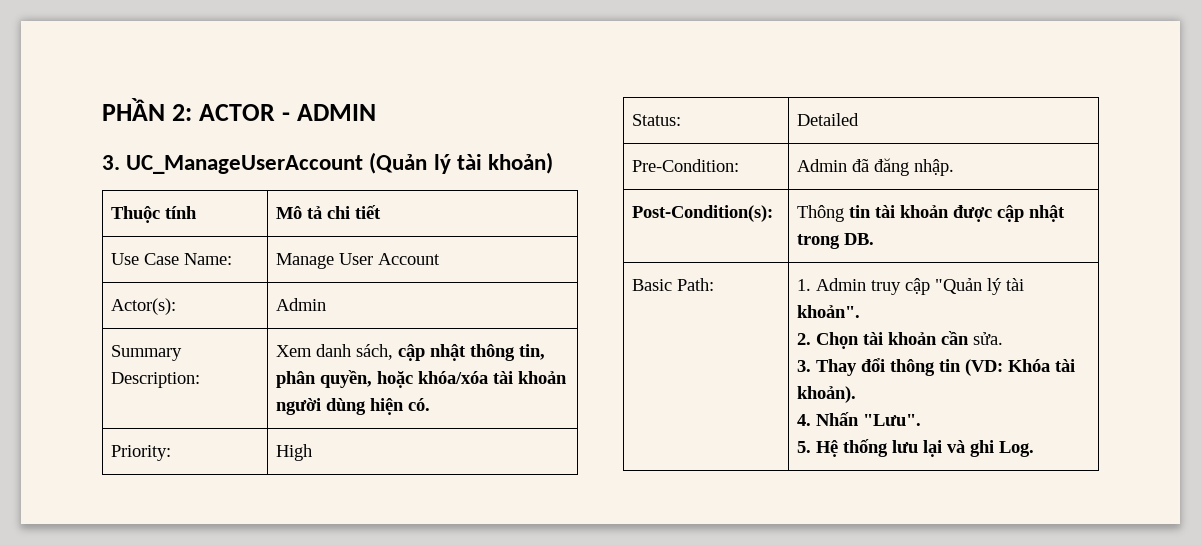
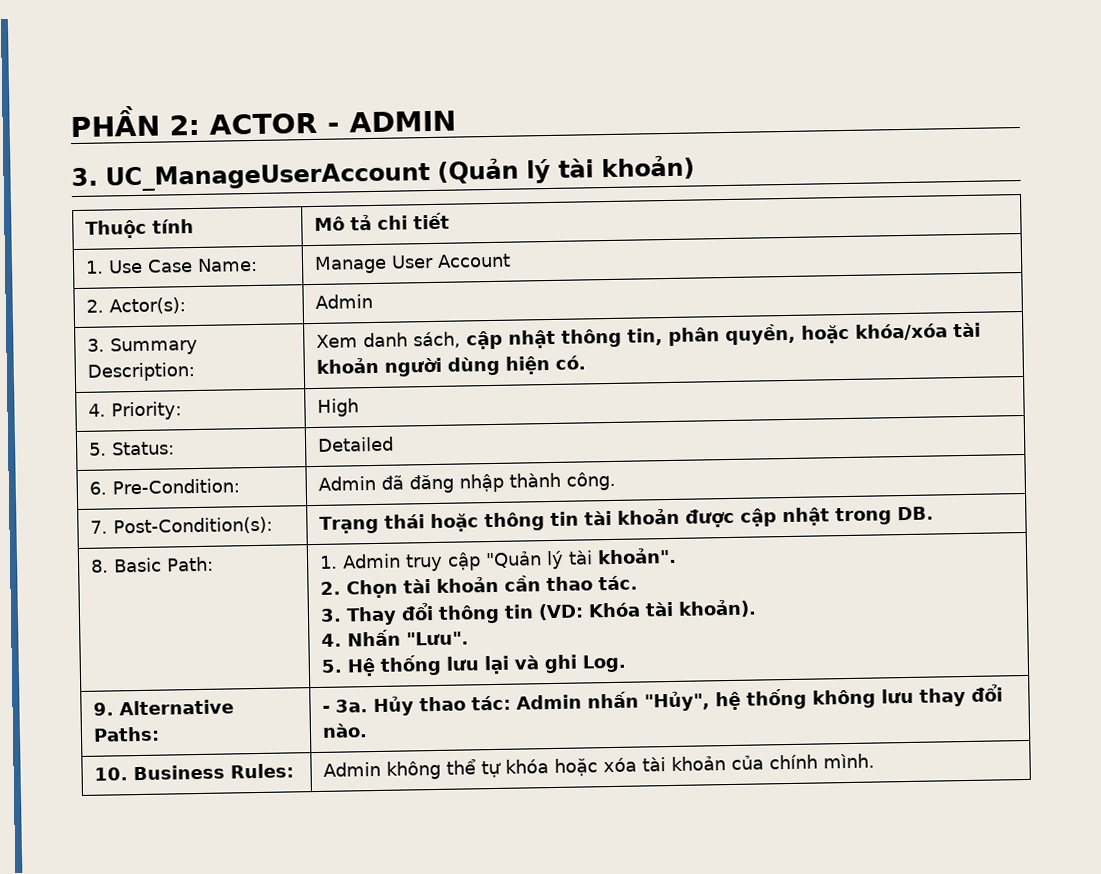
- Use Case Name: | Manage User Account
+ 1. Use Case Name: | Manage User Account
- Actor(s): | Admin
+ 2. Actor(s): | Admin
- Summary Description: | Xem danh sách, cập nhật thông tin, phân quyền, hoặc khóa/xóa tài khoản người dùng hiện có.
+ 3. Summary Description: | Xem danh sách, cập nhật thông tin, phân quyền, hoặc khóa/xóa tài khoản người dùng hiện có.
- Priority: | High
+ 4. Priority: | High
- Status: | Detailed
+ 5. Status: | Detailed
- Pre-Condition: | Admin đã đăng nhập.
- Post-Condition(s): | Thông tin tài khoản được cập nhật trong DB.
+ 6. Pre-Condition: | Admin đã đăng nhập thành công.
+ 7. Post-Condition(s): | Trạng thái hoặc thông tin tài khoản được cập nhật trong DB.
- Basic Path: | 1. Admin truy cập "Quản lý tài khoản".
- 2. Chọn tài khoản cần sửa.
+ 8. Basic Path: | 1. Admin truy cập "Quản lý tài khoản".
+ 2. Chọn tài khoản cần thao tác.
+ 9. Alternative Paths: | - 3a. Hủy thao tác: Admin nhấn "Hủy", hệ thống không lưu thay đổi nào.
+ 10. Business Rules: | Admin không thể tự khóa hoặc xóa tài khoản của chính mình.

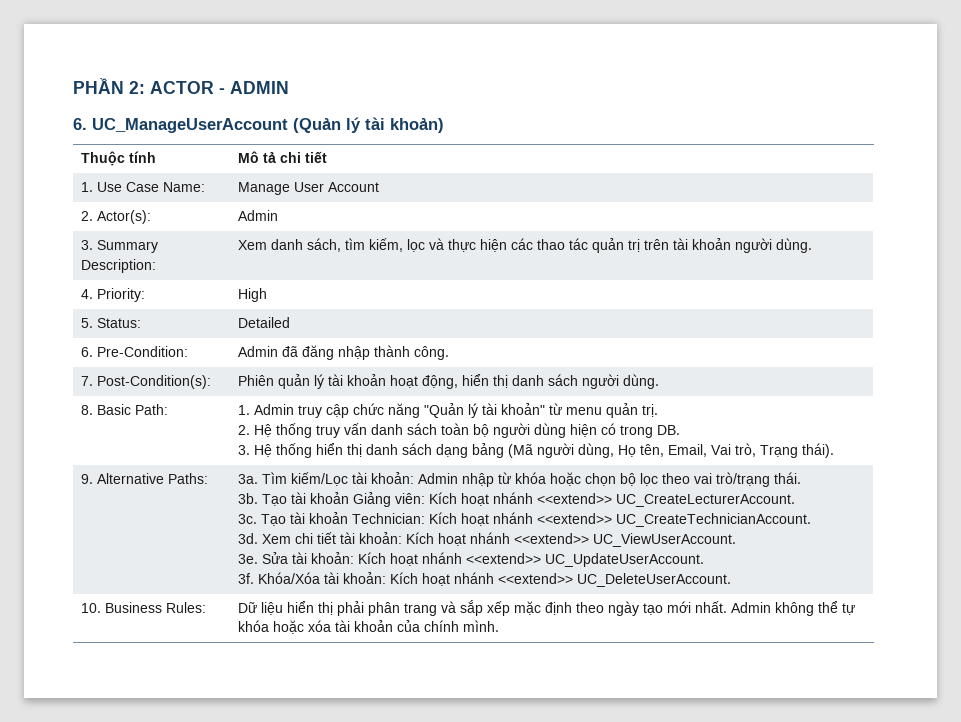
- 3. UC_ManageUserAccount (Quản lý tài khoản)
+ 6. UC_ManageUserAccount (Quản lý tài khoản)
- 3. Summary Description: | Xem danh sách, cập nhật thông tin, phân quyền, hoặc khóa/xóa tài khoản người dùng hiện có.
+ 3. Summary Description: | Xem danh sách, tìm kiếm, lọc và thực hiện các thao tác quản trị trên tài khoản người dùng.
- 7. Post-Condition(s): | Trạng thái hoặc thông tin tài khoản được cập nhật trong DB.
+ 7. Post-Condition(s): | Phiên quản lý tài khoản hoạt động, hiển thị danh sách người dùng.
- 1. Admin truy cập "Quản lý tài khoản".
- 2. Chọn tài khoản cần thao tác.
- 3. Thay đổi thông tin (VD: Khóa tài khoản).
- 4. Nhấn "Lưu".
- 5. Hệ thống lưu lại và ghi Log.
- 9. Alternative Paths: | - 3a. Hủy thao tác: Admin nhấn "Hủy", hệ thống không lưu thay đổi nào.
- 10. Business Rules: | Admin không thể tự khóa hoặc xóa tài khoản của chính mình.
+ 1. Admin truy cập chức năng "Quản lý tài khoản" từ menu quản trị.
+ 2. Hệ thống truy vấn danh sách toàn bộ người dùng hiện có trong DB.
+ 3. Hệ thống hiển thị danh sách dạng bảng (Mã người dùng, Họ tên, Email, Vai trò, Trạng thái).
+ 9. Alternative Paths: | 3a. Tìm kiếm/Lọc tài khoản: Admin nhập từ khóa hoặc chọn bộ lọc theo vai trò/trạng thái.
+ 3b. Tạo tài khoản Giảng viên: Kích hoạt nhánh <<extend>> UC_CreateLecturerAccount.
+ 3c. Tạo tài khoản Technician: Kích hoạt nhánh <<extend>> UC_CreateTechnicianAccount.
+ 3d. Xem chi tiết tài khoản: Kích hoạt nhánh <<extend>> UC_ViewUserAccount.
+ 3e. Sửa tài khoản: Kích hoạt nhánh <<extend>> UC_UpdateUserAccount.
+ 3f. Khóa/Xóa tài khoản: Kích hoạt nhánh <<extend>> UC_DeleteUserAccount.
+ 10. Business Rules: | Dữ liệu hiển thị phải phân trang và sắp xếp mặc định theo ngày tạo mới nhất. Admin không thể tự khóa hoặc xóa tài khoản của chính mình.

